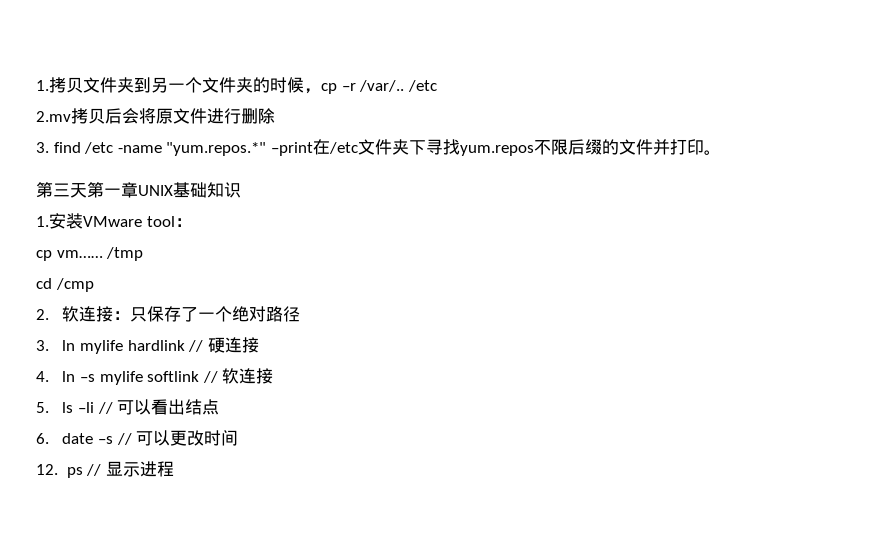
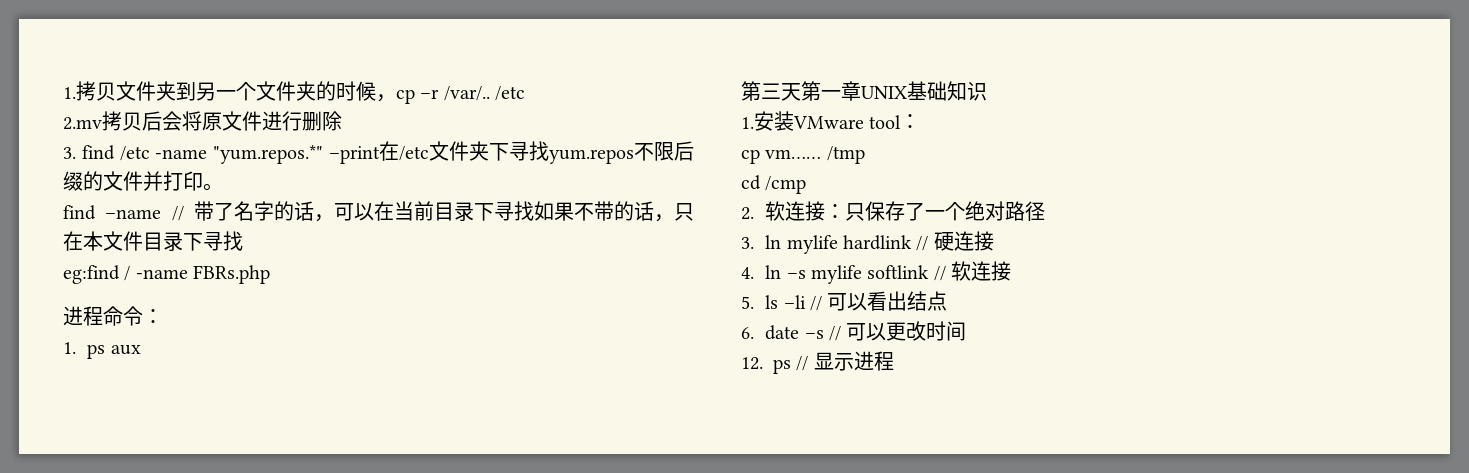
+ find –name // 带了名字的话，可以在当前目录下寻找如果不带的话，只在本文件目录下寻找
+ eg:find / -name FBRs.php
+ 进程命令：
+ 1. ps aux

